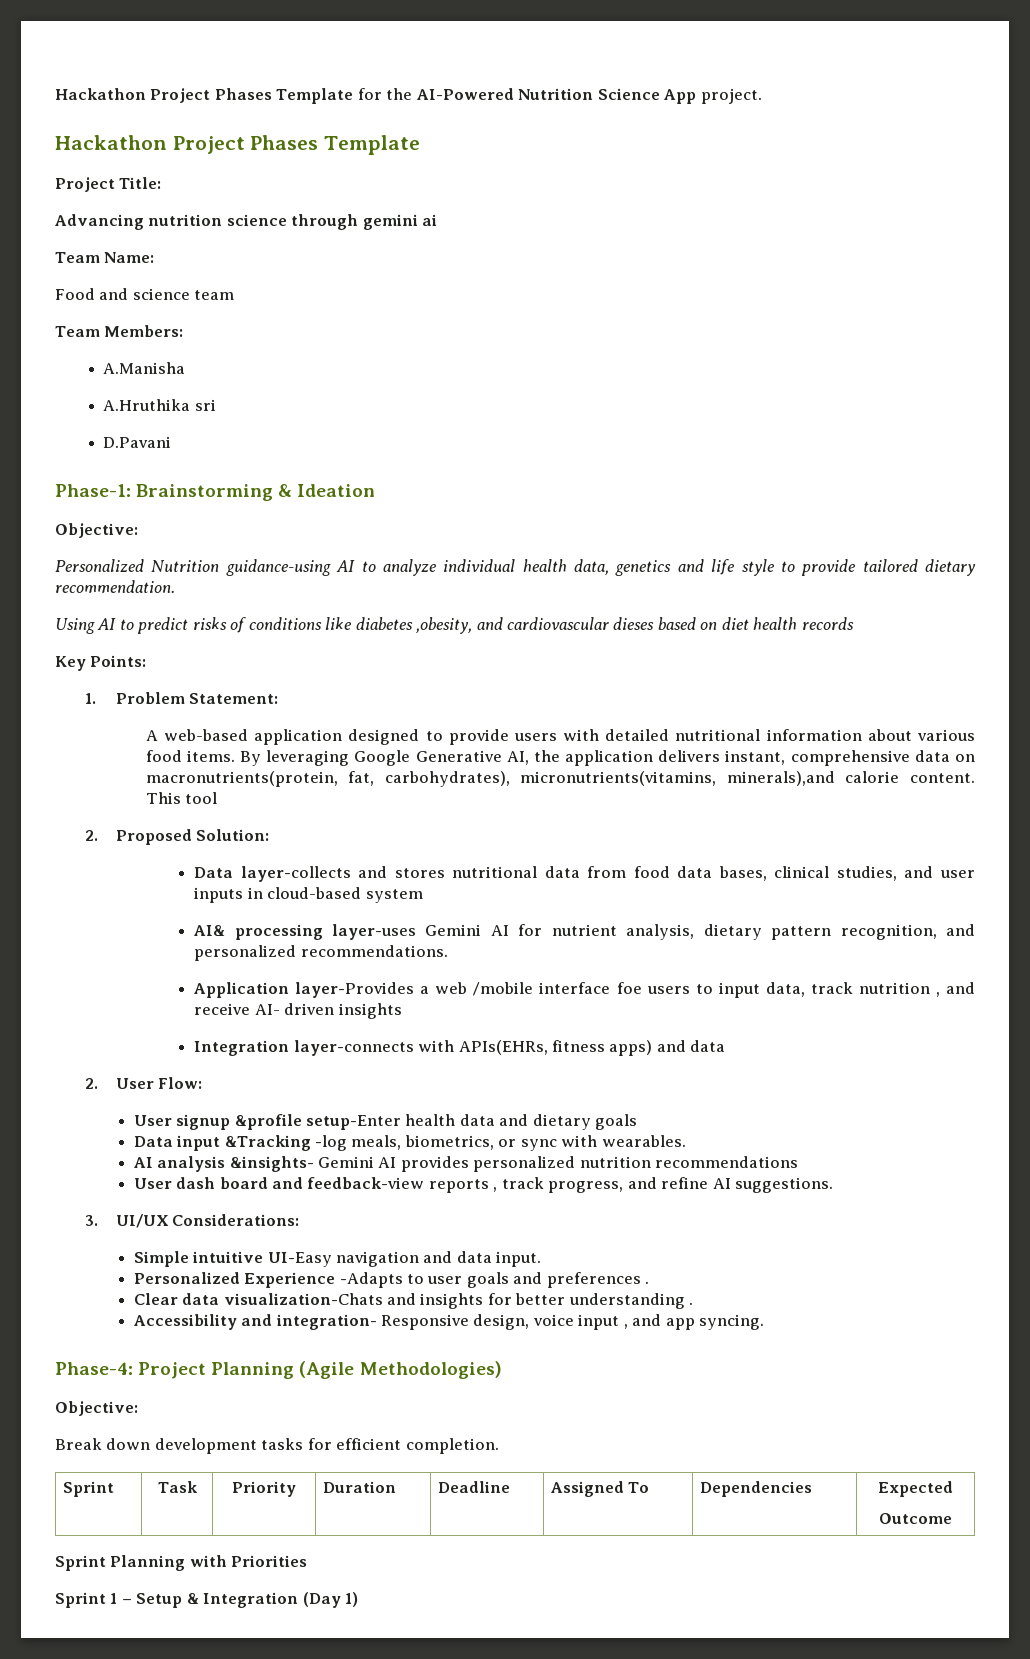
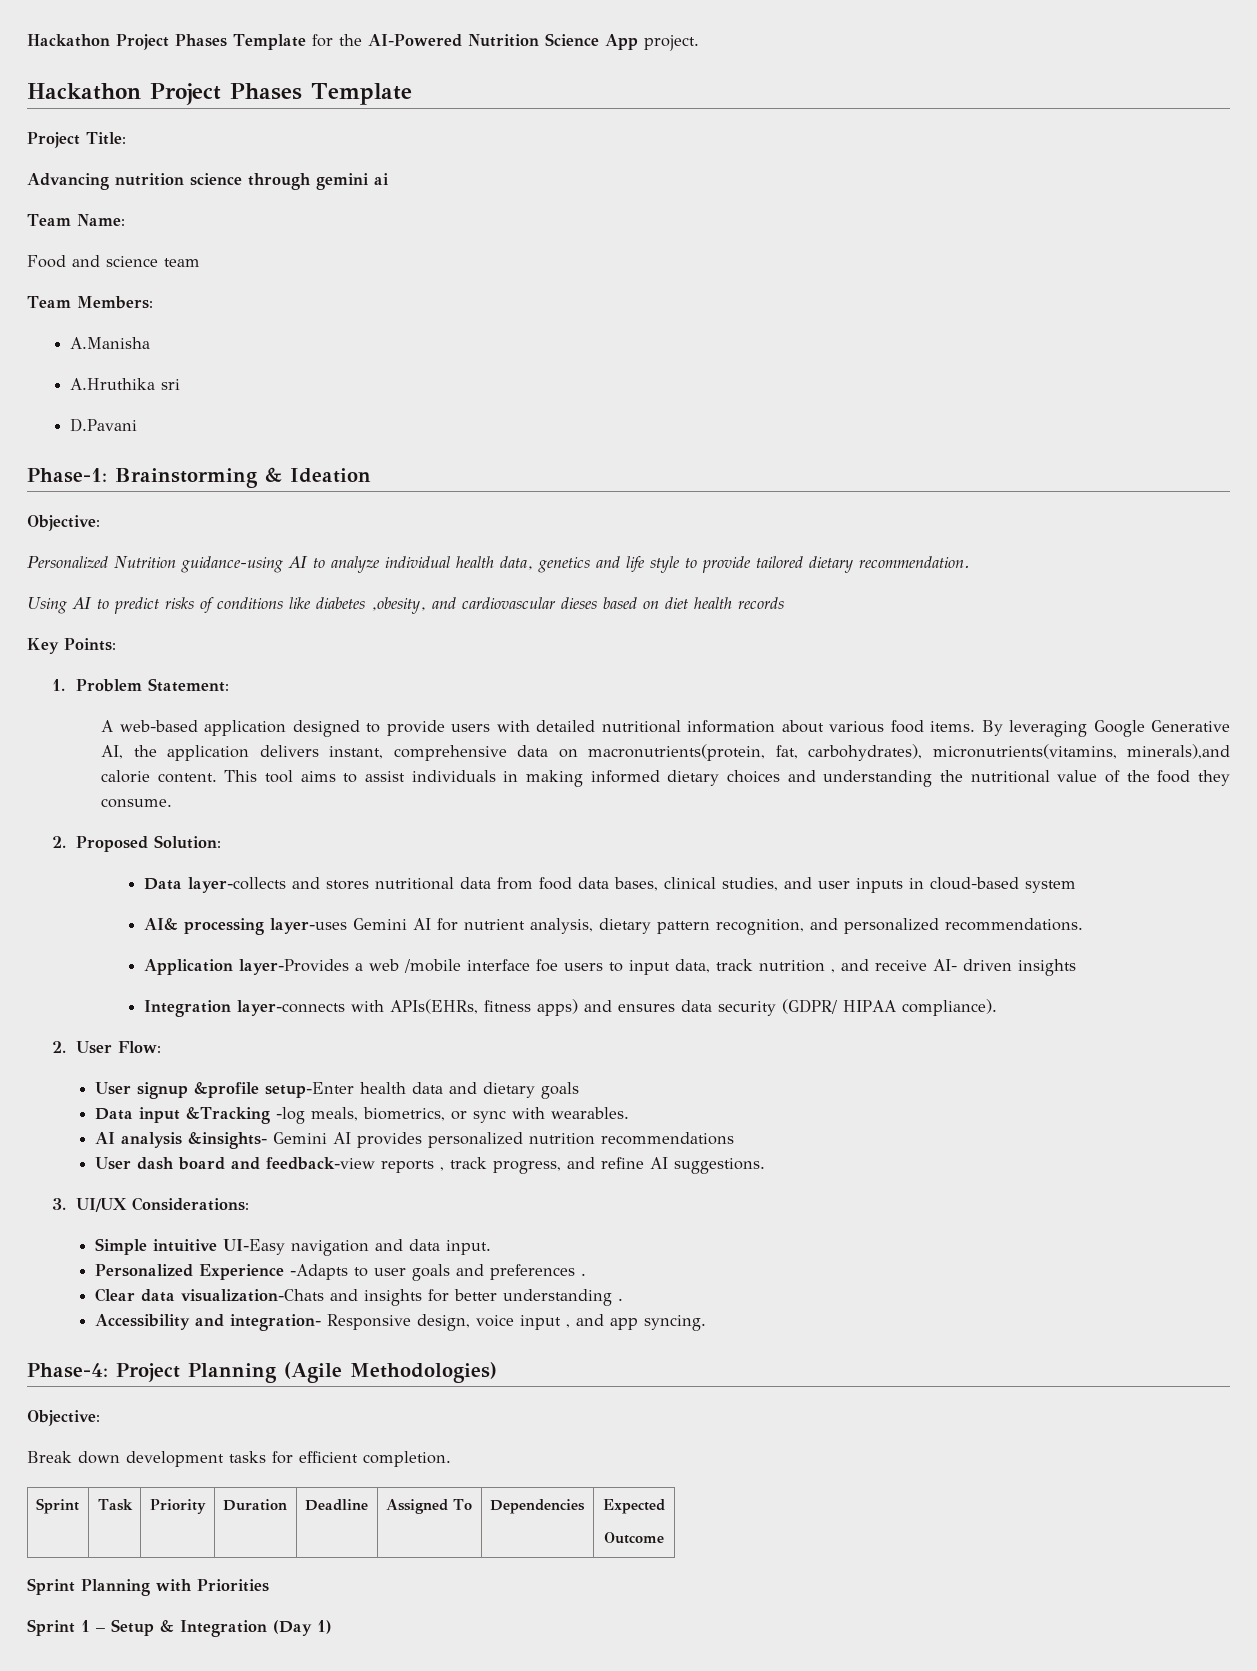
- This tool
+ This tool aims to assist individuals in making informed dietary choices and understanding the nutritional value of the food they consume.
- Integration layer-connects with APIs(EHRs, fitness apps) and data
+ Integration layer-connects with APIs(EHRs, fitness apps) and ensures data security (GDPR/ HIPAA compliance).

